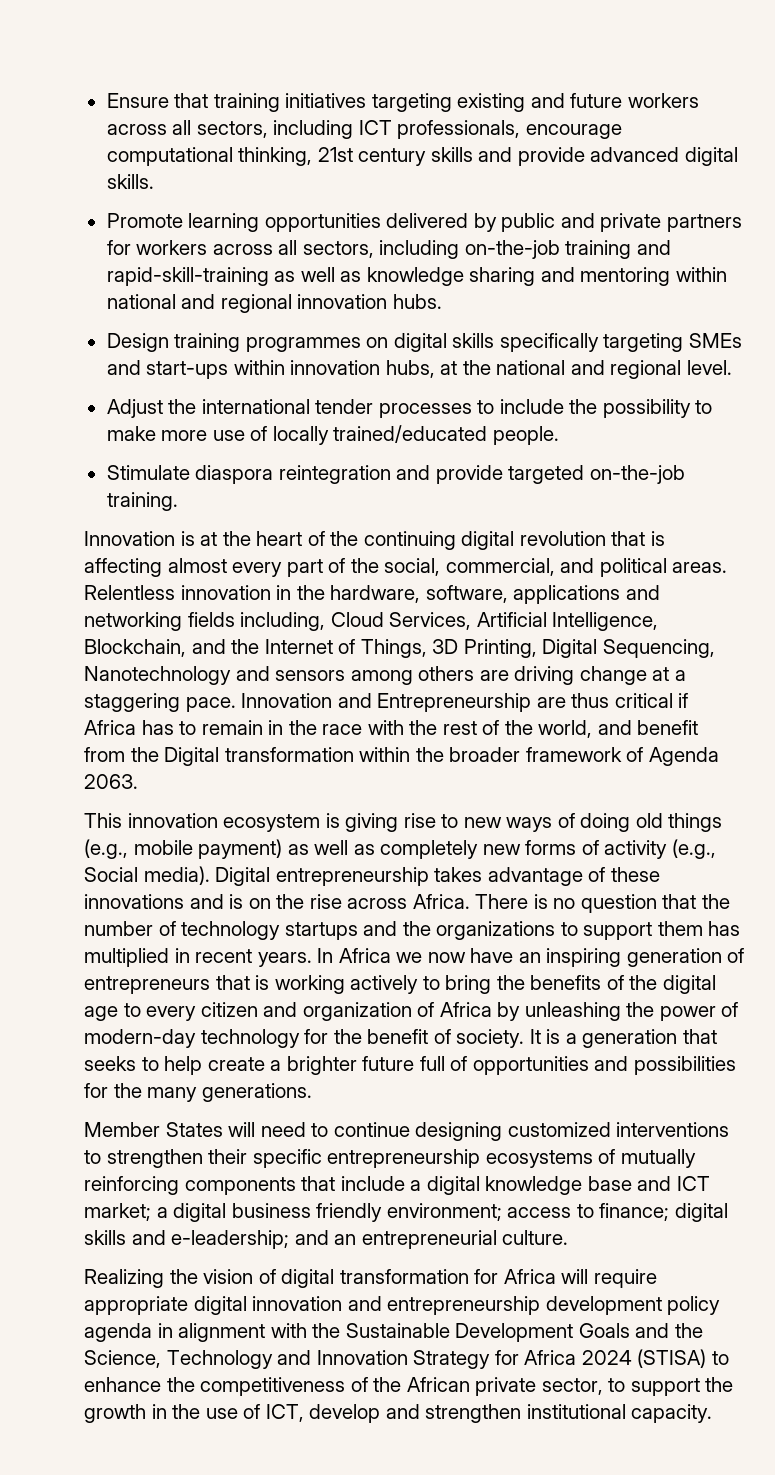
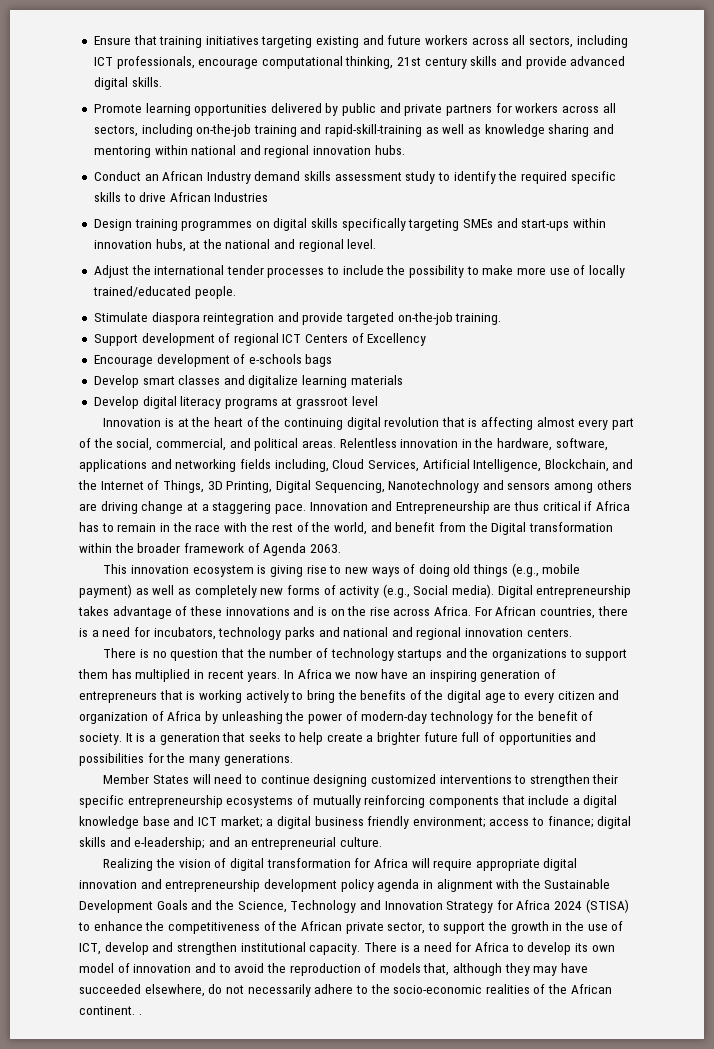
+ Conduct an African Industry demand skills assessment study to identify the required specific skills to drive African Industries
+ Support development of regional ICT Centers of Excellency
+ Encourage development of e-schools bags
+ Develop smart classes and digitalize learning materials
+ Develop digital literacy programs at grassroot level
- Digital entrepreneurship takes advantage of these innovations and is on the rise across Africa. There is no question that the number of technology startups and the organizations to support them has multiplied in recent years.
+ Digital entrepreneurship takes advantage of these innovations and is on the rise across Africa. For African countries, there is a need for incubators, technology parks and national and regional innovation centers.
+ There is no question that the number of technology startups and the organizations to support them has multiplied in recent years.
+ There is a need for Africa to develop its own model of innovation and to avoid the reproduction of models that, although they may have succeeded elsewhere, do not necessarily adhere to the socio-economic realities of the African continent. .

